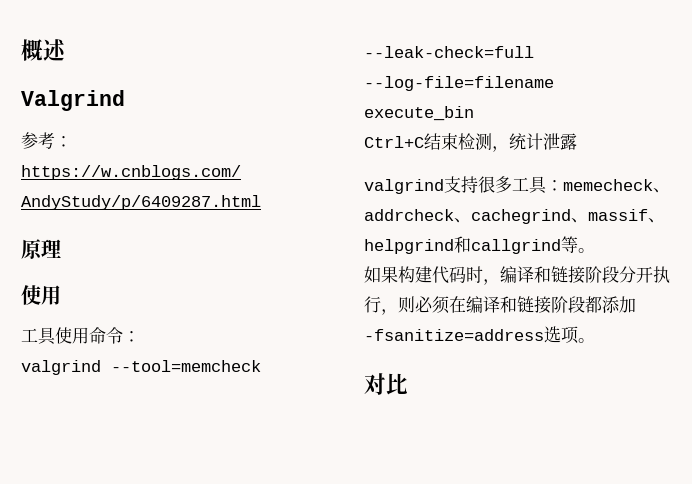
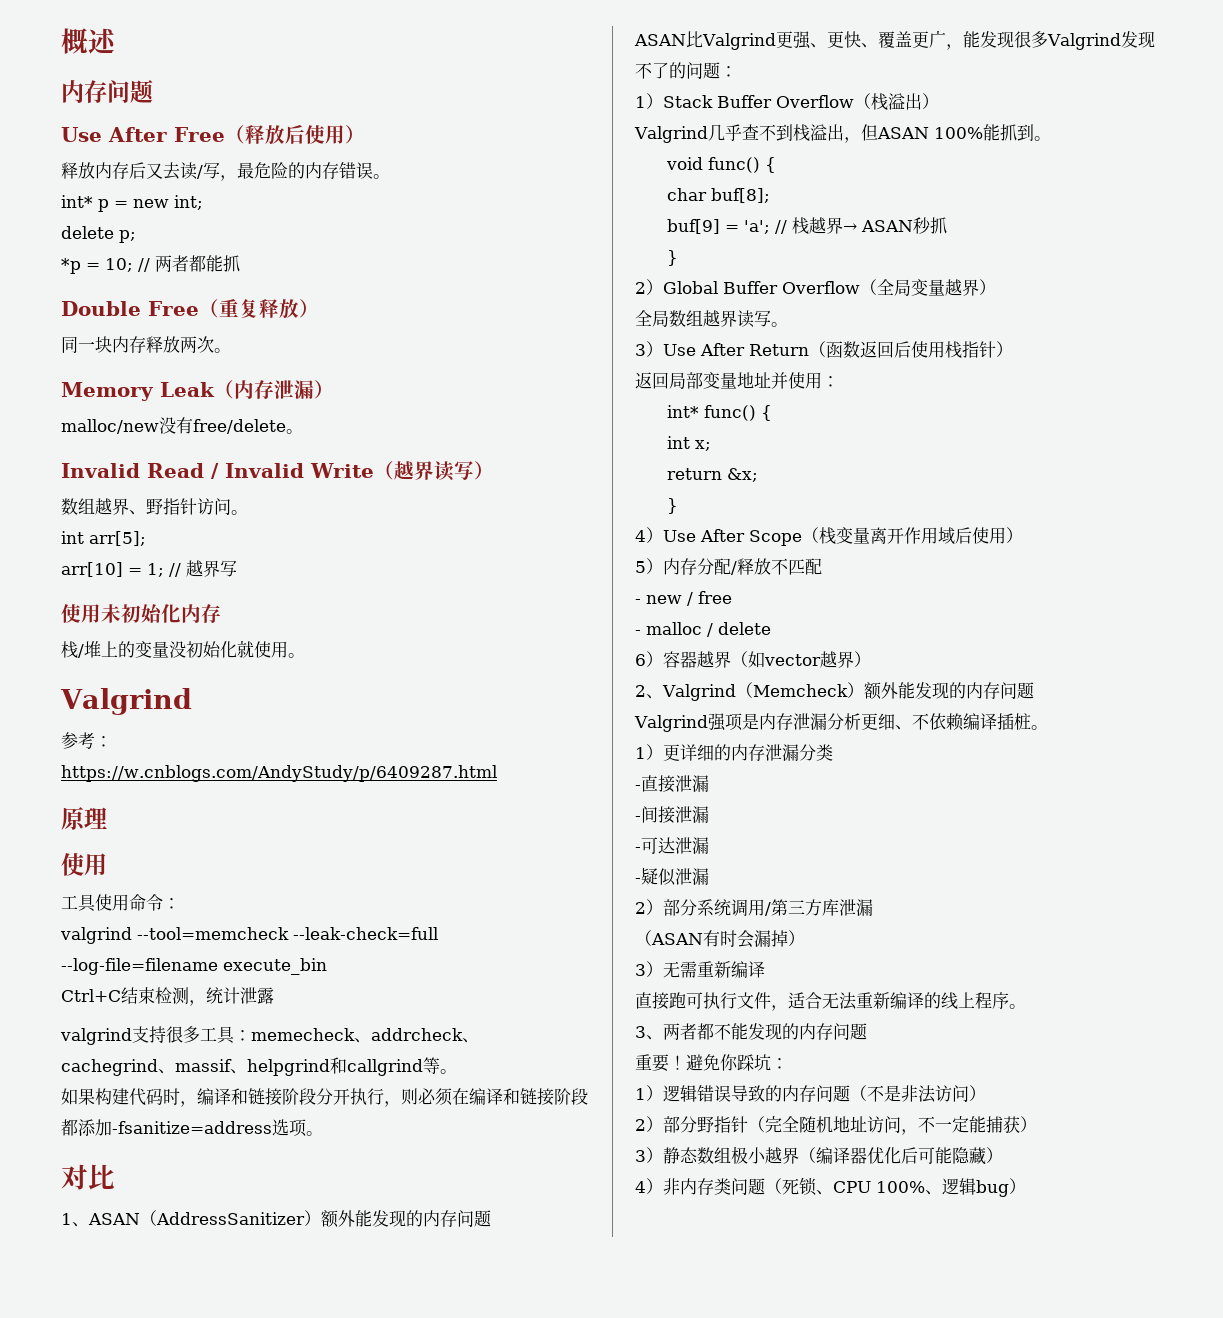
  概述
+ 内存问题
+ Use After Free（释放后使用）
+ 释放内存后又去读/写，最危险的内存错误。
+ int* p = new int;
+ delete p;
+ *p = 10; // 两者都能抓
+ Double Free（重复释放）
+ 同一块内存释放两次。
+ Memory Leak（内存泄漏）
+ malloc/new没有free/delete。
+ Invalid Read / Invalid Write（越界读写）
+ 数组越界、野指针访问。
+ int arr[5];
+ arr[10] = 1; // 越界写
+ 使用未初始化内存
+ 栈/堆上的变量没初始化就使用。
+ 1、ASAN（AddressSanitizer）额外能发现的内存问题
+ ASAN比Valgrind更强、更快、覆盖更广，能发现很多Valgrind发现不了的问题：
+ 1）Stack Buffer Overflow（栈溢出）
+ Valgrind几乎查不到栈溢出，但ASAN 100%能抓到。
+ void func() {
+ char buf[8];
+ buf[9] = 'a'; // 栈越界→ ASAN秒抓
+ }
+ 2）Global Buffer Overflow（全局变量越界）
+ 全局数组越界读写。
+ 3）Use After Return（函数返回后使用栈指针）
+ 返回局部变量地址并使用：
+ int* func() {
+ int x;
+ return &x;
+ }
+ 4）Use After Scope（栈变量离开作用域后使用）
+ 5）内存分配/释放不匹配
+ - new / free
+ - malloc / delete
+ 6）容器越界（如vector越界）
+ 2、Valgrind（Memcheck）额外能发现的内存问题
+ Valgrind强项是内存泄漏分析更细、不依赖编译插桩。
+ 1）更详细的内存泄漏分类
+ -直接泄漏
+ -间接泄漏
+ -可达泄漏
+ -疑似泄漏
+ 2）部分系统调用/第三方库泄漏
+ （ASAN有时会漏掉）
+ 3）无需重新编译
+ 直接跑可执行文件，适合无法重新编译的线上程序。
+ 3、两者都不能发现的内存问题
+ 重要！避免你踩坑：
+ 1）逻辑错误导致的内存问题（不是非法访问）
+ 2）部分野指针（完全随机地址访问，不一定能捕获）
+ 3）静态数组极小越界（编译器优化后可能隐藏）
+ 4）非内存类问题（死锁、CPU 100%、逻辑bug）

